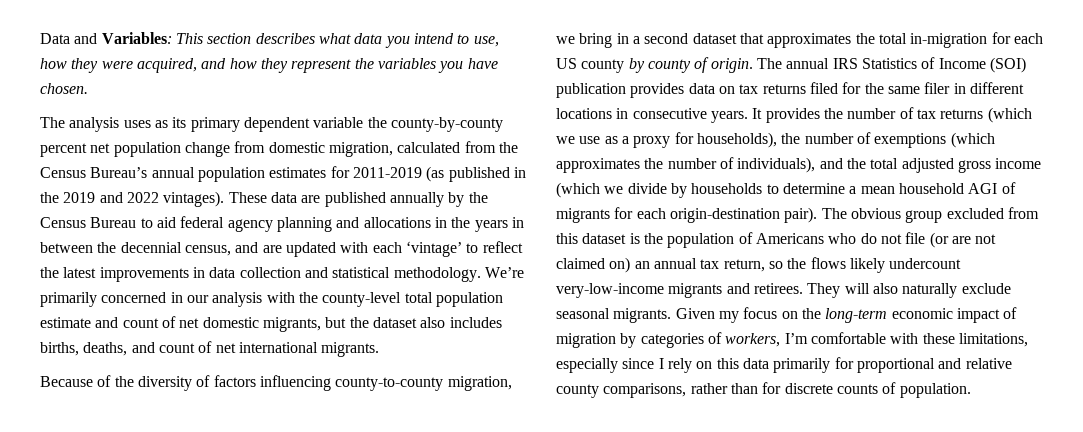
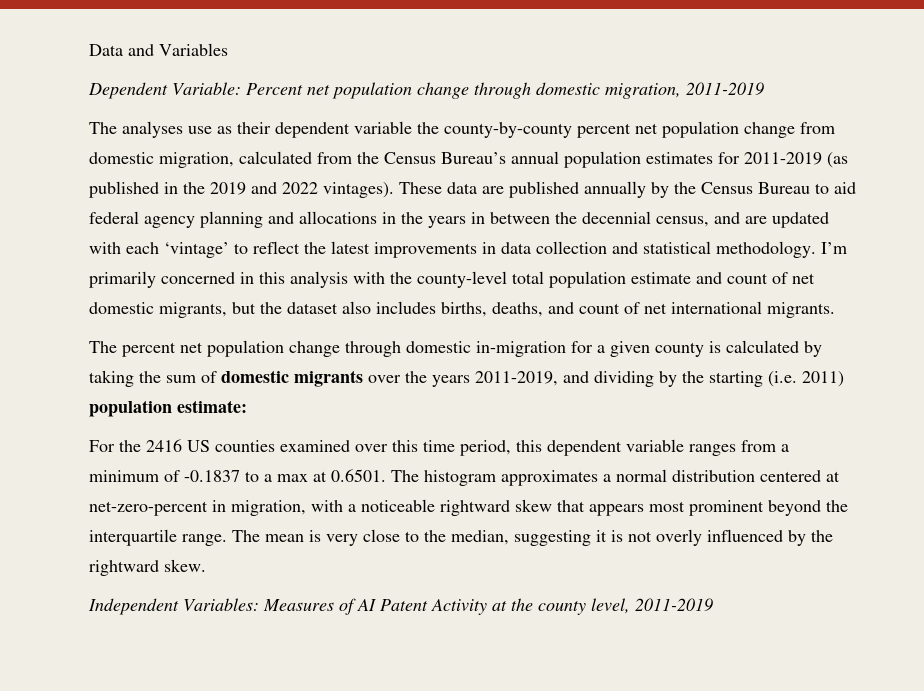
- Data and Variables: This section describes what data you intend to use, how they were acquired, and how they represent the variables you have chosen.
- The analysis uses as its primary dependent variable the county-by-county percent net population change from domestic migration, calculated from the Census Bureau’s annual population estimates for 2011-2019 (as published in the 2019 and 2022 vintages).
+ Data and Variables
+ Dependent Variable: Percent net population change through domestic migration, 2011-2019
+ The analyses use as their dependent variable the county-by-county percent net population change from domestic migration, calculated from the Census Bureau’s annual population estimates for 2011-2019 (as published in the 2019 and 2022 vintages).
- We’re primarily concerned in our analysis with the county-level total population estimate and count of net domestic migrants, but the dataset also includes births, deaths, and count of net international migrants.
+ I’m primarily concerned in this analysis with the county-level total population estimate and count of net domestic migrants, but the dataset also includes births, deaths, and count of net international migrants.
- Because of the diversity of factors influencing county-to-county migration, we bring in a second dataset that approximates the total in-migration for each US county by county of origin. The annual IRS Statistics of Income (SOI) publication provides data on tax returns filed for the same filer in different locations in consecutive years. It provides the number of tax returns (which we use as a proxy for households), the number of exemptions (which approximates the number of individuals), and the total adjusted gross income (which we divide by households to determine a mean household AGI of migrants for each origin-destination pair). The obvious group excluded from this dataset is the population of Americans who do not file (or are not claimed on) an annual tax return, so the flows likely undercount very-low-income migrants and retirees. They will also naturally exclude seasonal migrants. Given my focus on the long-term economic impact of migration by categories of workers, I’m comfortable with these limitations, especially since I rely on this data primarily for proportional and relative county comparisons, rather than for discrete counts of population.
+ The percent net population change through domestic in-migration for a given county is calculated by taking the sum of domestic migrants over the years 2011-2019, and dividing by the starting (i.e. 2011) population estimate:
+ For the 2416 US counties examined over this time period, this dependent variable ranges from a minimum of -0.1837 to a max at 0.6501. The histogram approximates a normal distribution centered at net-zero-percent in migration, with a noticeable rightward skew that appears most prominent beyond the interquartile range. The mean is very close to the median, suggesting it is not overly influenced by the rightward skew.
+ Independent Variables: Measures of AI Patent Activity at the county level, 2011-2019

